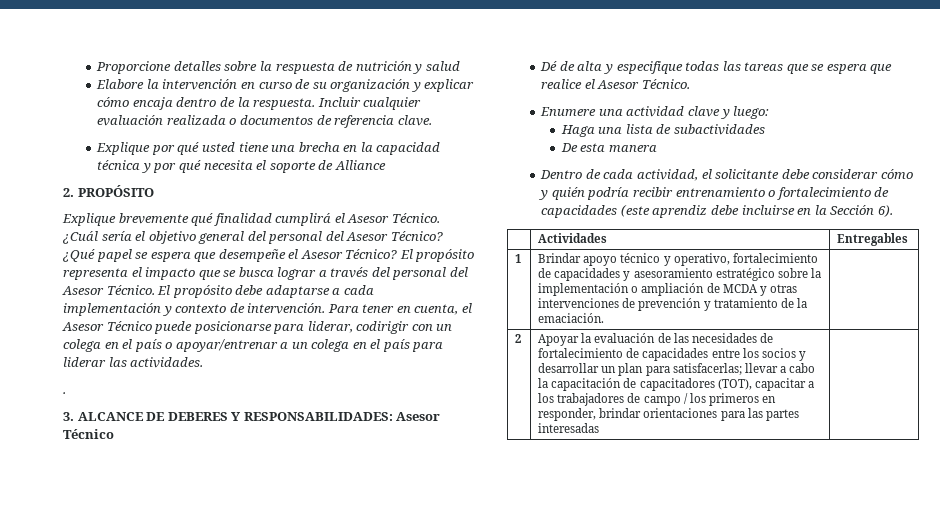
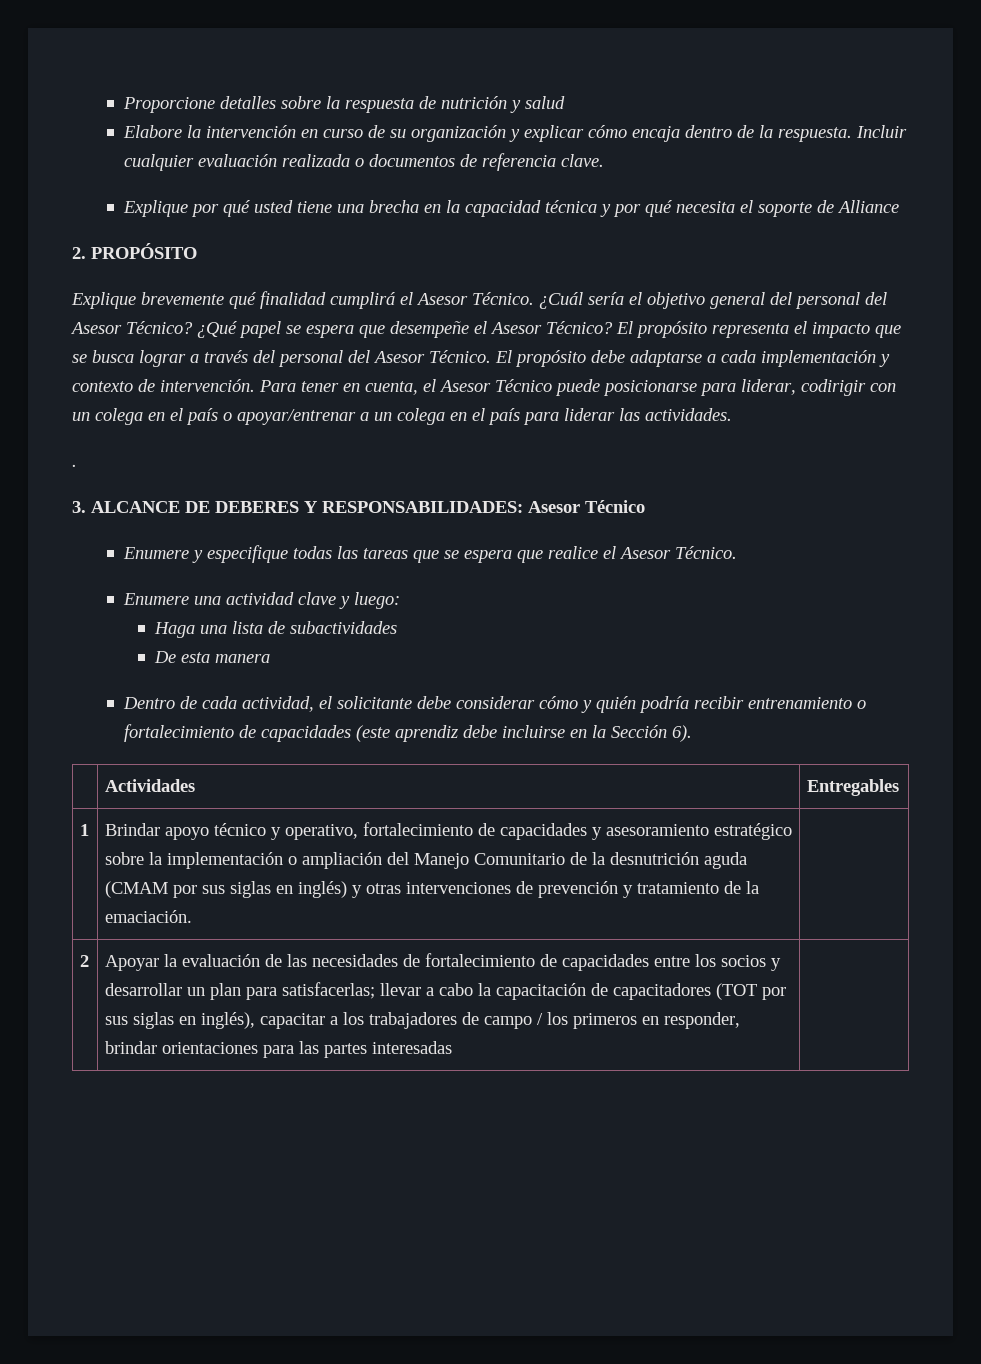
- Dé de alta y especifique todas las tareas que se espera que realice el Asesor Técnico.
+ Enumere y especifique todas las tareas que se espera que realice el Asesor Técnico.
- 1 | Brindar apoyo técnico y operativo, fortalecimiento de capacidades y asesoramiento estratégico sobre la implementación o ampliación de MCDA y otras intervenciones de prevención y tratamiento de la emaciación. |
+ 1 | Brindar apoyo técnico y operativo, fortalecimiento de capacidades y asesoramiento estratégico sobre la implementación o ampliación del Manejo Comunitario de la desnutrición aguda (CMAM por sus siglas en inglés) y otras intervenciones de prevención y tratamiento de la emaciación. |
- Apoyar la evaluación de las necesidades de fortalecimiento de capacidades entre los socios y desarrollar un plan para satisfacerlas; llevar a cabo la capacitación de capacitadores (TOT), capacitar a los trabajadores de campo / los primeros en responder, brindar orientaciones para las partes interesadas
+ Apoyar la evaluación de las necesidades de fortalecimiento de capacidades entre los socios y desarrollar un plan para satisfacerlas; llevar a cabo la capacitación de capacitadores (TOT por sus siglas en inglés), capacitar a los trabajadores de campo / los primeros en responder, brindar orientaciones para las partes interesadas

